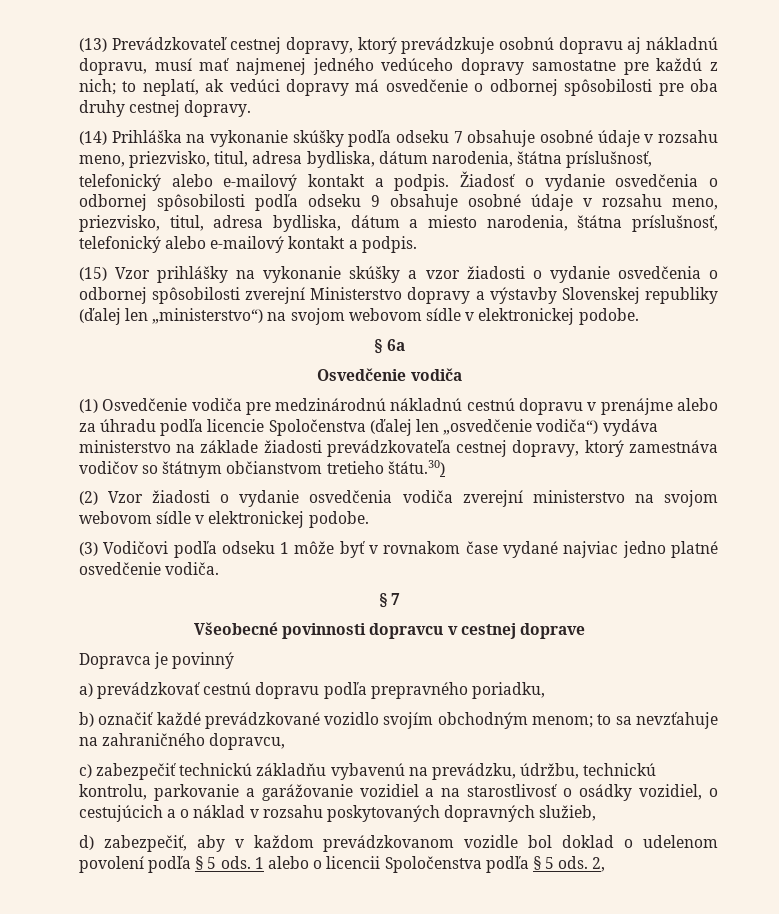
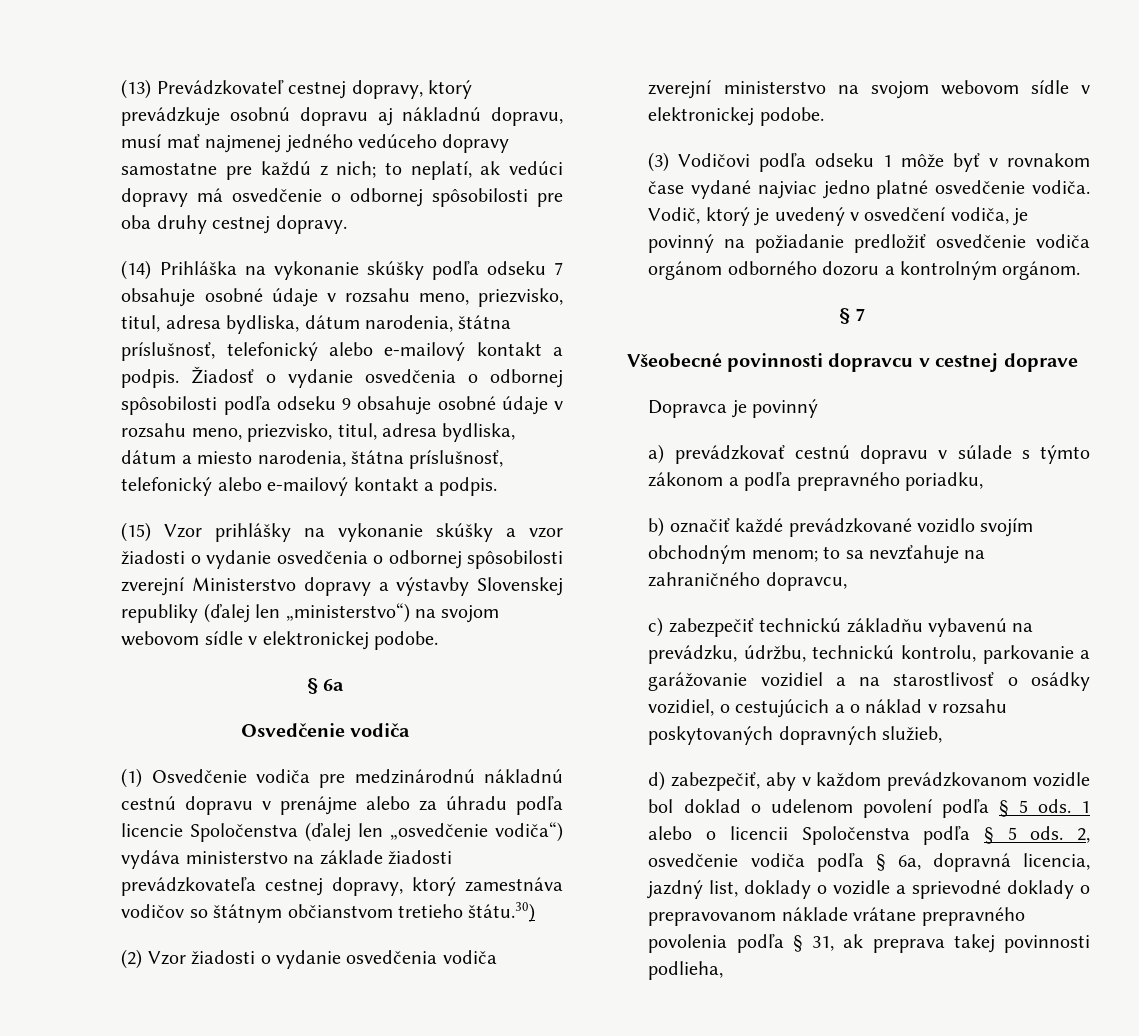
+ Vodič, ktorý je uvedený v osvedčení vodiča, je povinný na požiadanie predložiť osvedčenie vodiča orgánom odborného dozoru a kontrolným orgánom.
- a) prevádzkovať cestnú dopravu podľa prepravného poriadku,
+ a) prevádzkovať cestnú dopravu v súlade s týmto zákonom a podľa prepravného poriadku,
- 2,
+ 2, osvedčenie vodiča podľa § 6a, dopravná licencia, jazdný list, doklady o vozidle a sprievodné doklady o prepravovanom náklade vrátane prepravného povolenia podľa § 31, ak preprava takej povinnosti podlieha,

